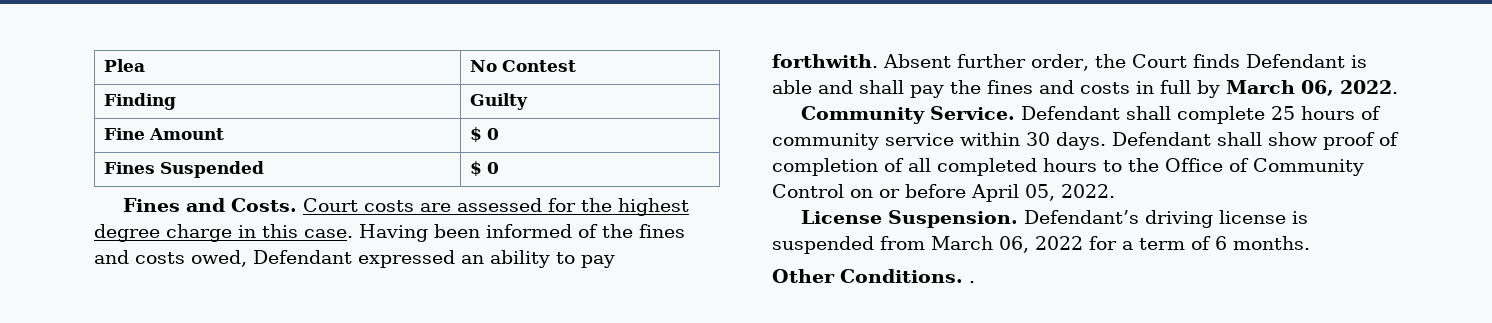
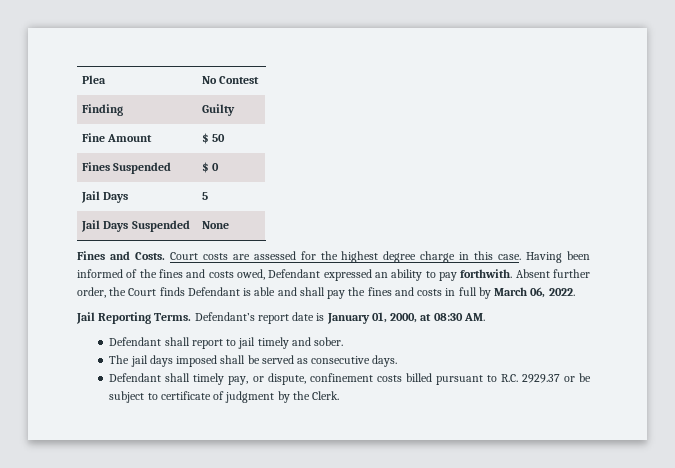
- Fine Amount | $ 0
+ Fine Amount | $ 50
+ Jail Days | 5
+ Jail Days Suspended | None
- Community Service. Defendant shall complete 25 hours of community service within 30 days. Defendant shall show proof of completion of all completed hours to the Office of Community Control on or before April 05, 2022.
- License Suspension. Defendant’s driving license is suspended from March 06, 2022 for a term of 6 months.
- Other Conditions. .
+ Jail Reporting Terms. Defendant’s report date is January 01, 2000, at 08:30 AM.
+ Defendant shall report to jail timely and sober.
+ The jail days imposed shall be served as consecutive days.
+ Defendant shall timely pay, or dispute, confinement costs billed pursuant to R.C. 2929.37 or be subject to certificate of judgment by the Clerk.

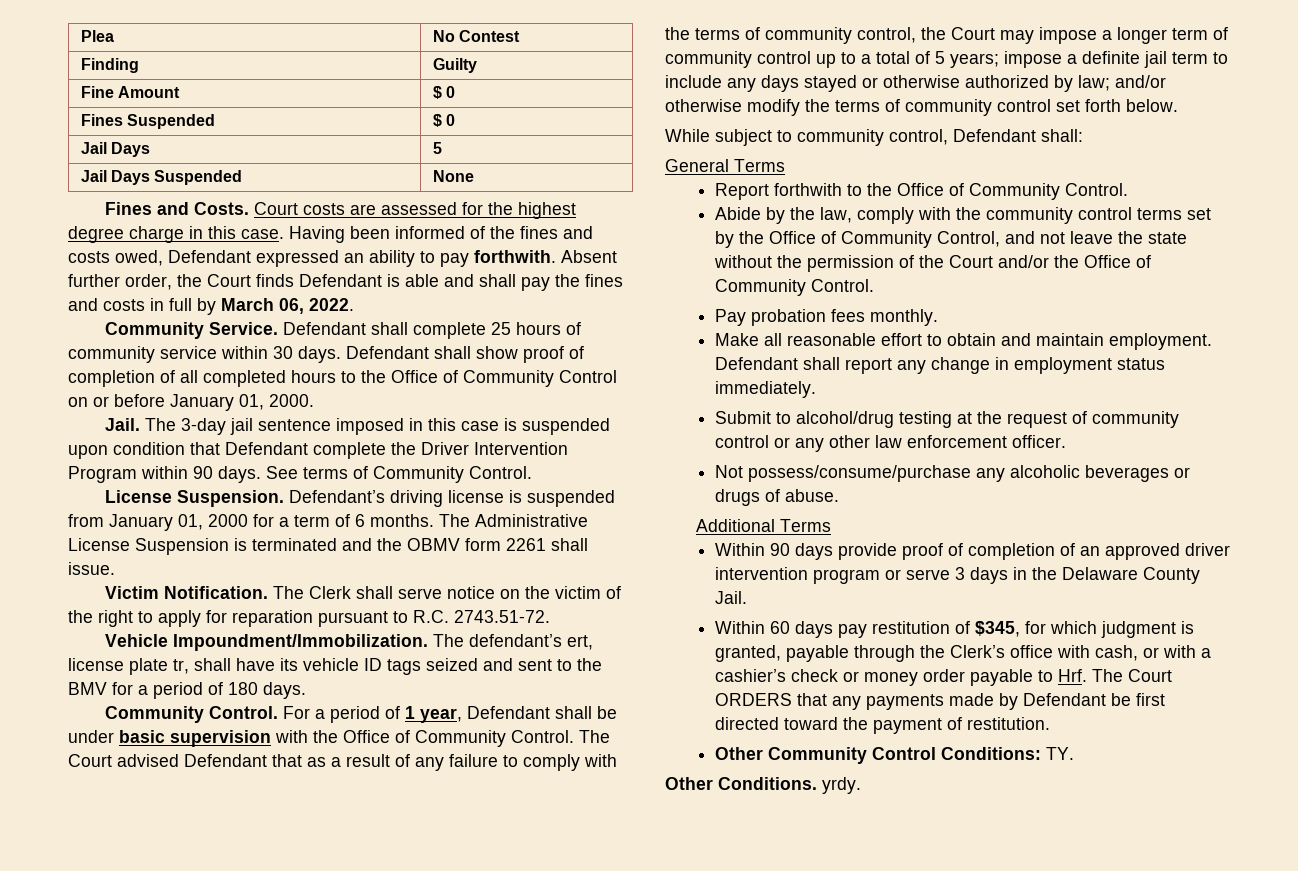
- Fine Amount | $ 50
+ Fine Amount | $ 0
- Jail Reporting Terms. Defendant’s report date is January 01, 2000, at 08:30 AM.
- Defendant shall report to jail timely and sober.
- The jail days imposed shall be served as consecutive days.
- Defendant shall timely pay, or dispute, confinement costs billed pursuant to R.C. 2929.37 or be subject to certificate of judgment by the Clerk.
+ Community Service. Defendant shall complete 25 hours of community service within 30 days. Defendant shall show proof of completion of all completed hours to the Office of Community Control on or before January 01, 2000.
+ Jail. The 3-day jail sentence imposed in this case is suspended upon condition that Defendant complete the Driver Intervention Program within 90 days. See terms of Community Control.
+ License Suspension. Defendant’s driving license is suspended from January 01, 2000 for a term of 6 months. The Administrative License Suspension is terminated and the OBMV form 2261 shall issue.
+ Victim Notification. The Clerk shall serve notice on the victim of the right to apply for reparation pursuant to R.C. 2743.51-72.
+ Vehicle Impoundment/Immobilization. The defendant’s ert, license plate tr, shall have its vehicle ID tags seized and sent to the BMV for a period of 180 days.
+ Community Control. For a period of 1 year, Defendant shall be under basic supervision with the Office of Community Control. The Court advised Defendant that as a result of any failure to comply with the terms of community control, the Court may impose a longer term of community control up to a total of 5 years; impose a definite jail term to include any days stayed or otherwise authorized by law; and/or otherwise modify the terms of community control set forth below.
+ While subject to community control, Defendant shall:
+ General Terms
+ Report forthwith to the Office of Community Control.
+ Abide by the law, comply with the community control terms set by the Office of Community Control, and not leave the state without the permission of the Court and/or the Office of Community Control.
+ Pay probation fees monthly.
+ Make all reasonable effort to obtain and maintain employment. Defendant shall report any change in employment status immediately.
+ Submit to alcohol/drug testing at the request of community control or any other law enforcement officer.
+ Not possess/consume/purchase any alcoholic beverages or drugs of abuse.
+ Additional Terms
+ Within 90 days provide proof of completion of an approved driver intervention program or serve 3 days in the Delaware County Jail.
+ Within 60 days pay restitution of $345, for which judgment is granted, payable through the Clerk’s office with cash, or with a cashier’s check or money order payable to Hrf. The Court ORDERS that any payments made by Defendant be first directed toward the payment of restitution.
+ Other Community Control Conditions: TY.
+ Other Conditions. yrdy.

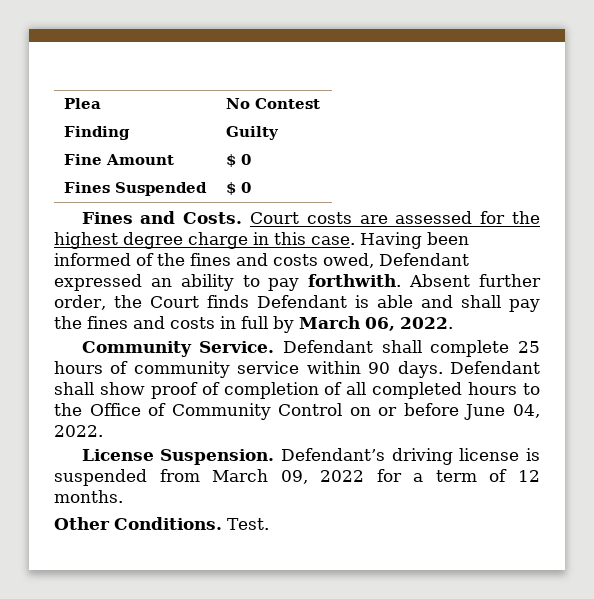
- Jail Days | 5
- Jail Days Suspended | None
- Defendant shall complete 25 hours of community service within 30 days.
+ Defendant shall complete 25 hours of community service within 90 days.
- Defendant shall show proof of completion of all completed hours to the Office of Community Control on or before January 01, 2000.
- Jail. The 3-day jail sentence imposed in this case is suspended upon condition that Defendant complete the Driver Intervention Program within 90 days. See terms of Community Control.
+ Defendant shall show proof of completion of all completed hours to the Office of Community Control on or before June 04, 2022.
- Defendant’s driving license is suspended from January 01, 2000 for a term of 6 months. The Administrative License Suspension is terminated and the OBMV form 2261 shall issue.
- Victim Notification. The Clerk shall serve notice on the victim of the right to apply for reparation pursuant to R.C. 2743.51-72.
- Vehicle Impoundment/Immobilization. The defendant’s ert, license plate tr, shall have its vehicle ID tags seized and sent to the BMV for a period of 180 days.
- Community Control. For a period of 1 year, Defendant shall be under basic supervision with the Office of Community Control. The Court advised Defendant that as a result of any failure to comply with the terms of community control, the Court may impose a longer term of community control up to a total of 5 years; impose a definite jail term to include any days stayed or otherwise authorized by law; and/or otherwise modify the terms of community control set forth below.
- While subject to community control, Defendant shall:
- General Terms
- Report forthwith to the Office of Community Control.
- Abide by the law, comply with the community control terms set by the Office of Community Control, and not leave the state without the permission of the Court and/or the Office of Community Control.
- Pay probation fees monthly.
- Make all reasonable effort to obtain and maintain employment. Defendant shall report any change in employment status immediately.
- Submit to alcohol/drug testing at the request of community control or any other law enforcement officer.
- Not possess/consume/purchase any alcoholic beverages or drugs of abuse.
- Additional Terms
- Within 90 days provide proof of completion of an approved driver intervention program or serve 3 days in the Delaware County Jail.
- Within 60 days pay restitution of $345, for which judgment is granted, payable through the Clerk’s office with cash, or with a cashier’s check or money order payable to Hrf. The Court ORDERS that any payments made by Defendant be first directed toward the payment of restitution.
- Other Community Control Conditions: TY.
+ Defendant’s driving license is suspended from March 09, 2022 for a term of 12 months.
- Other Conditions. yrdy.
+ Other Conditions. Test.

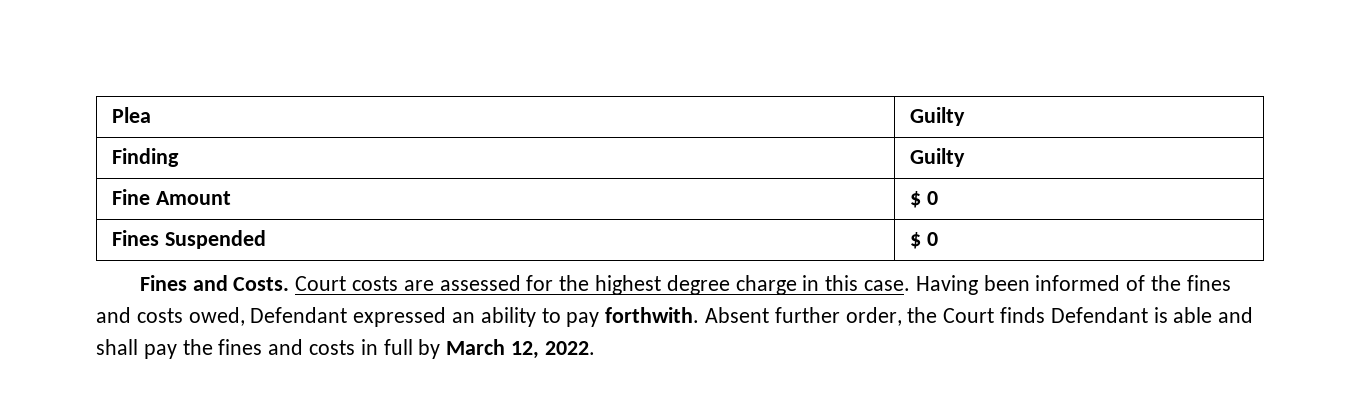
- Plea | No Contest
+ Plea | Guilty
- Absent further order, the Court finds Defendant is able and shall pay the fines and costs in full by March 06, 2022.
- Community Service. Defendant shall complete 25 hours of community service within 90 days. Defendant shall show proof of completion of all completed hours to the Office of Community Control on or before June 04, 2022.
- License Suspension. Defendant’s driving license is suspended from March 09, 2022 for a term of 12 months.
- Other Conditions. Test.
+ Absent further order, the Court finds Defendant is able and shall pay the fines and costs in full by March 12, 2022.

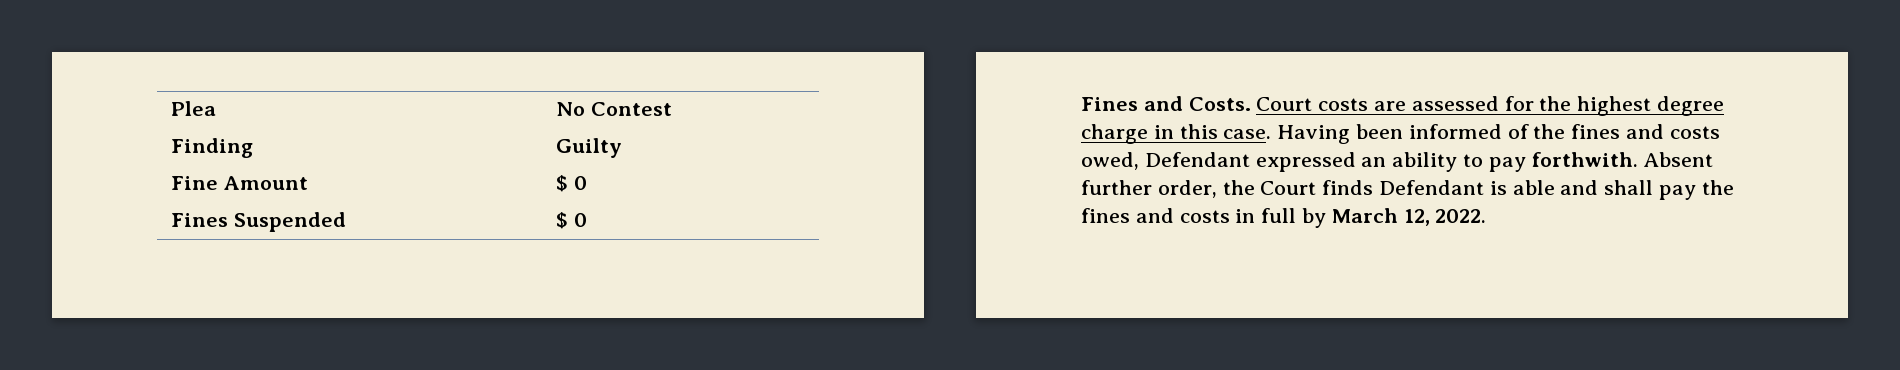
- Plea | Guilty
+ Plea | No Contest

